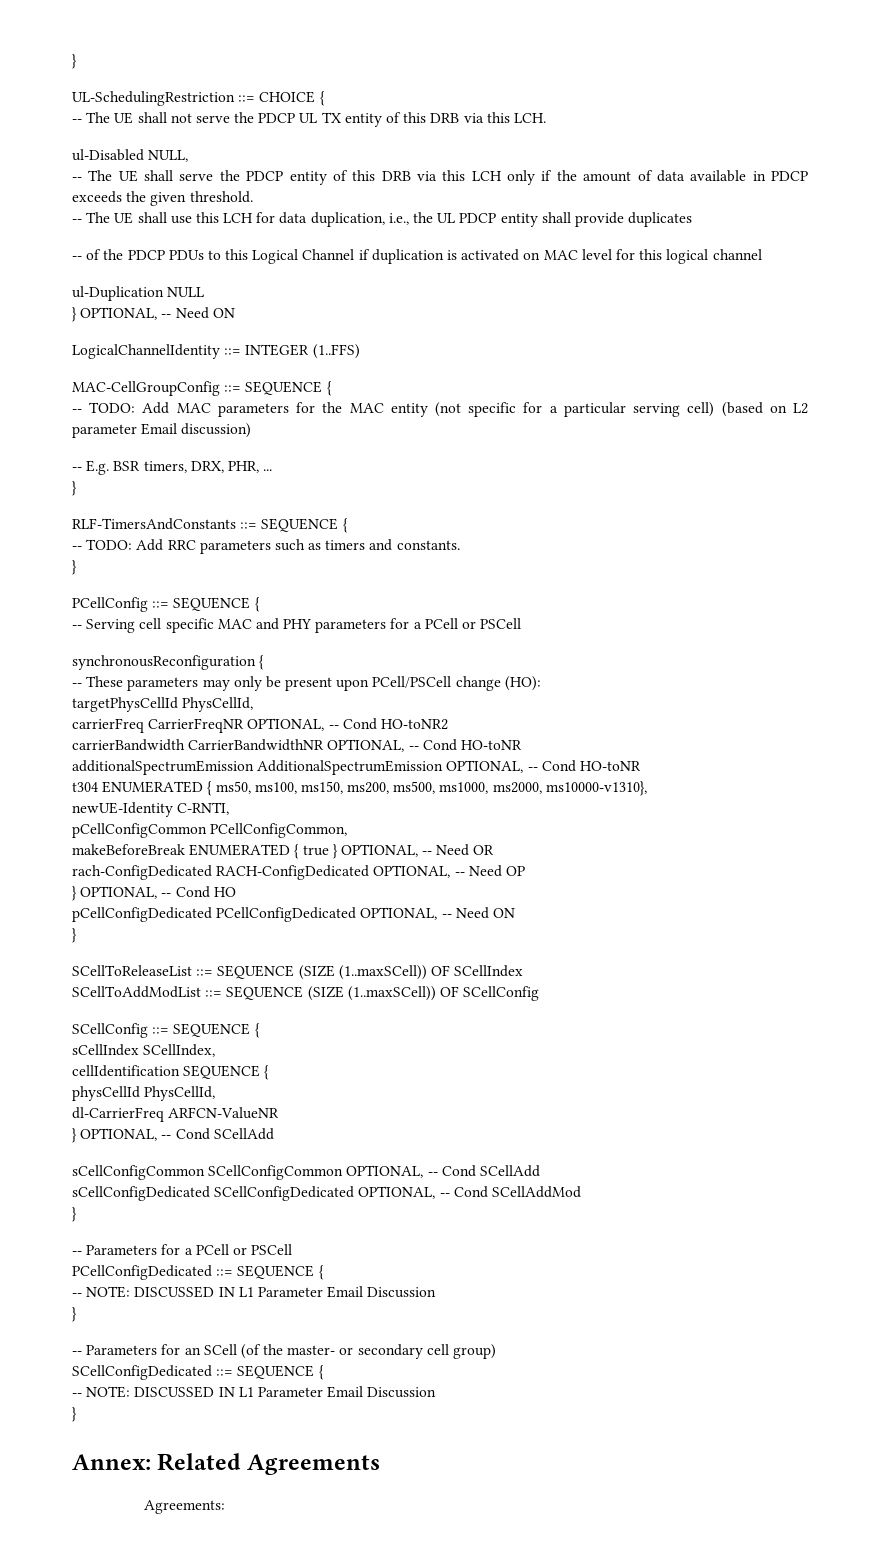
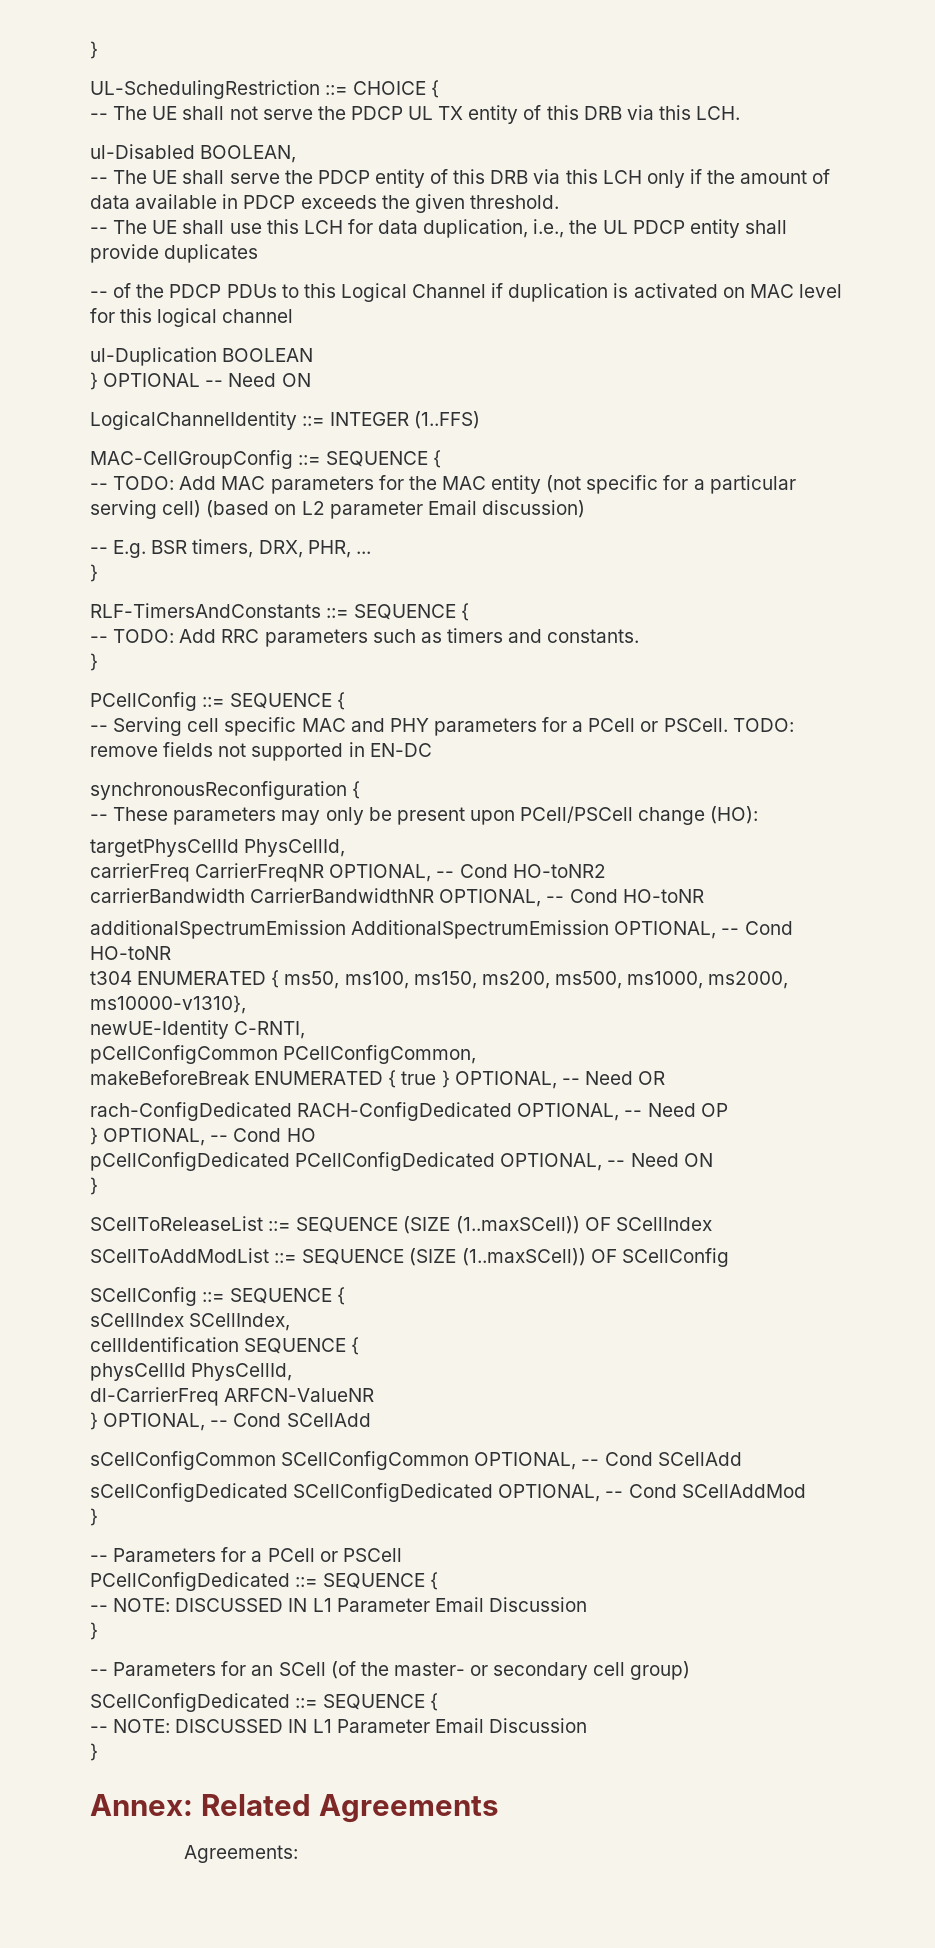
- ul-Disabled NULL,
+ ul-Disabled BOOLEAN,
- ul-Duplication NULL
- } OPTIONAL, -- Need ON
+ ul-Duplication BOOLEAN
+ } OPTIONAL -- Need ON
- -- Serving cell specific MAC and PHY parameters for a PCell or PSCell
+ -- Serving cell specific MAC and PHY parameters for a PCell or PSCell. TODO: remove fields not supported in EN-DC

